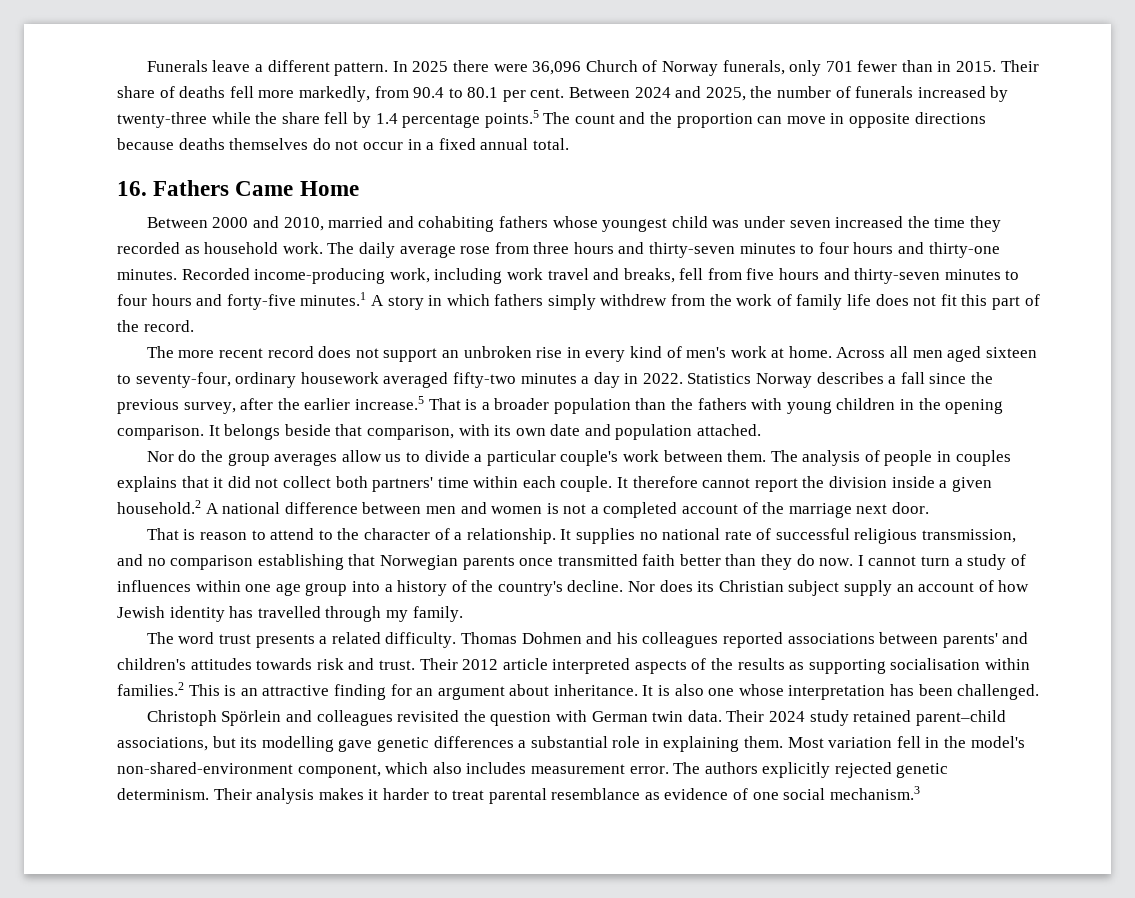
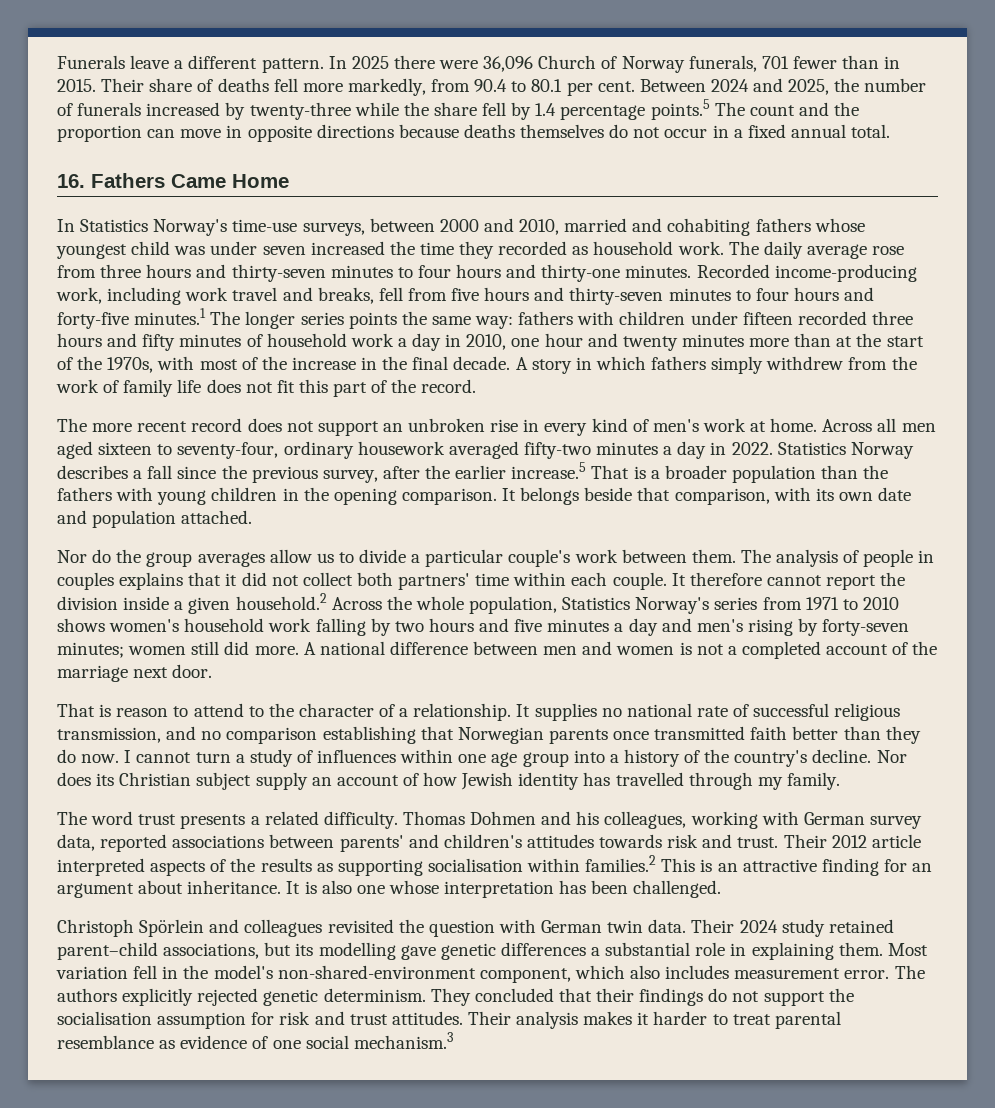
- In 2025 there were 36,096 Church of Norway funerals, only 701 fewer than in 2015.
+ In 2025 there were 36,096 Church of Norway funerals, 701 fewer than in 2015.
- Between 2000 and 2010, married and cohabiting fathers whose youngest child was under seven increased the time they recorded as household work.
+ In Statistics Norway's time-use surveys, between 2000 and 2010, married and cohabiting fathers whose youngest child was under seven increased the time they recorded as household work.
- Recorded income-producing work, including work travel and breaks, fell from five hours and thirty-seven minutes to four hours and forty-five minutes.1 A story in which fathers simply withdrew from the work of family life does not fit this part of the record.
+ Recorded income-producing work, including work travel and breaks, fell from five hours and thirty-seven minutes to four hours and forty-five minutes.1 The longer series points the same way: fathers with children under fifteen recorded three hours and fifty minutes of household work a day in 2010, one hour and twenty minutes more than at the start of the 1970s, with most of the increase in the final decade. A story in which fathers simply withdrew from the work of family life does not fit this part of the record.
- It therefore cannot report the division inside a given household.2 A national difference between men and women is not a completed account of the marriage next door.
+ It therefore cannot report the division inside a given household.2 Across the whole population, Statistics Norway's series from 1971 to 2010 shows women's household work falling by two hours and five minutes a day and men's rising by forty-seven minutes; women still did more. A national difference between men and women is not a completed account of the marriage next door.
- Thomas Dohmen and his colleagues reported associations between parents' and children's attitudes towards risk and trust.
+ Thomas Dohmen and his colleagues, working with German survey data, reported associations between parents' and children's attitudes towards risk and trust.
+ They concluded that their findings do not support the socialisation assumption for risk and trust attitudes.

